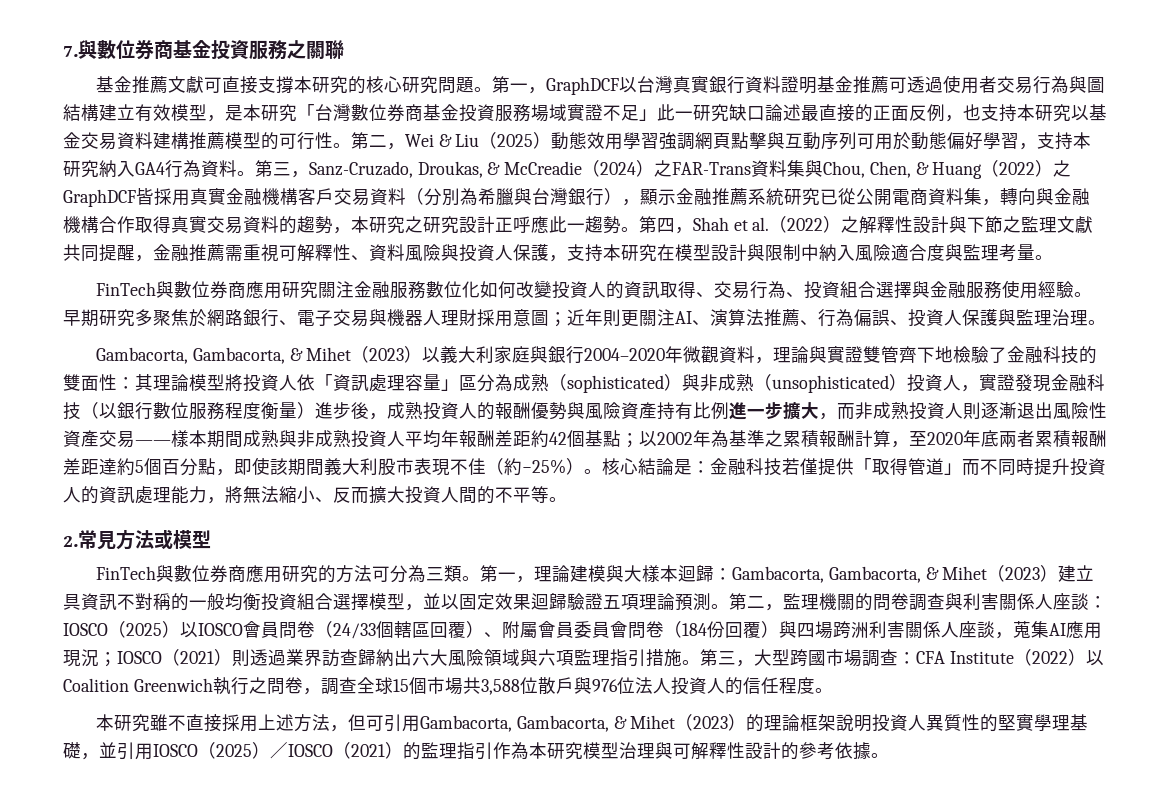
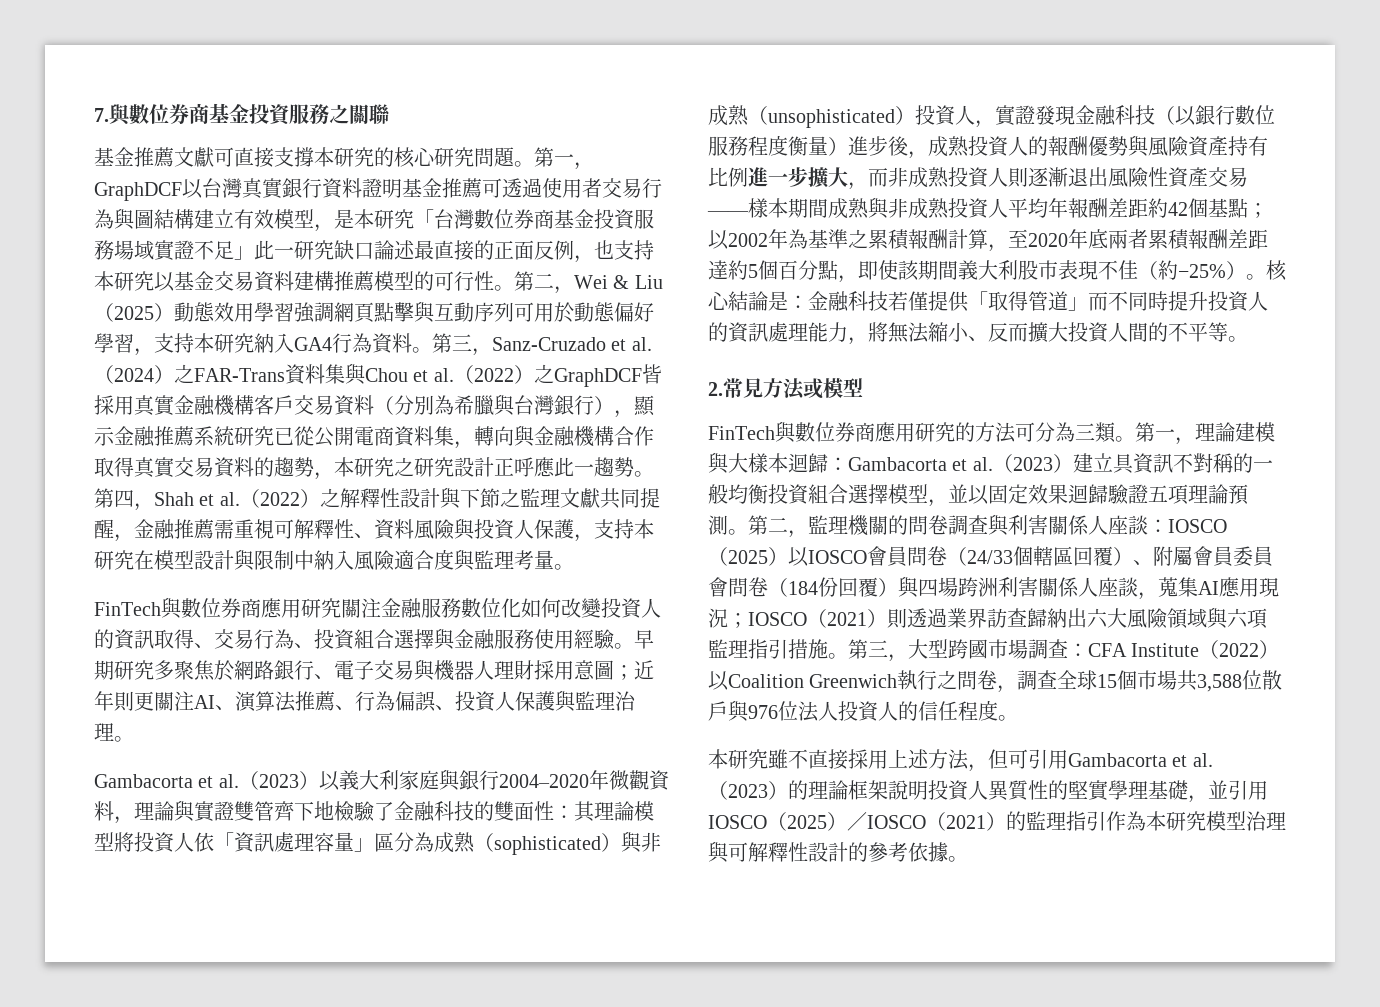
- 第三，Sanz-Cruzado, Droukas, & McCreadie（2024）之FAR-Trans資料集與Chou, Chen, & Huang（2022）之GraphDCF皆採用真實金融機構客戶交易資料（分別為希臘與台灣銀行），顯示金融推薦系統研究已從公開電商資料集，轉向與金融機構合作取得真實交易資料的趨勢，本研究之研究設計正呼應此一趨勢。
+ 第三，Sanz-Cruzado et al.（2024）之FAR-Trans資料集與Chou et al.（2022）之GraphDCF皆採用真實金融機構客戶交易資料（分別為希臘與台灣銀行），顯示金融推薦系統研究已從公開電商資料集，轉向與金融機構合作取得真實交易資料的趨勢，本研究之研究設計正呼應此一趨勢。
- Gambacorta, Gambacorta, & Mihet（2023）以義大利家庭與銀行2004–2020年微觀資料，理論與實證雙管齊下地檢驗了金融科技的雙面性：
+ Gambacorta et al.（2023）以義大利家庭與銀行2004–2020年微觀資料，理論與實證雙管齊下地檢驗了金融科技的雙面性：
- 第一，理論建模與大樣本迴歸：Gambacorta, Gambacorta, & Mihet（2023）建立具資訊不對稱的一般均衡投資組合選擇模型，並以固定效果迴歸驗證五項理論預測。
+ 第一，理論建模與大樣本迴歸：Gambacorta et al.（2023）建立具資訊不對稱的一般均衡投資組合選擇模型，並以固定效果迴歸驗證五項理論預測。
- 本研究雖不直接採用上述方法，但可引用Gambacorta, Gambacorta, & Mihet（2023）的理論框架說明投資人異質性的堅實學理基礎，並引用IOSCO（2025）／IOSCO（2021）的監理指引作為本研究模型治理與可解釋性設計的參考依據。
+ 本研究雖不直接採用上述方法，但可引用Gambacorta et al.（2023）的理論框架說明投資人異質性的堅實學理基礎，並引用IOSCO（2025）／IOSCO（2021）的監理指引作為本研究模型治理與可解釋性設計的參考依據。

